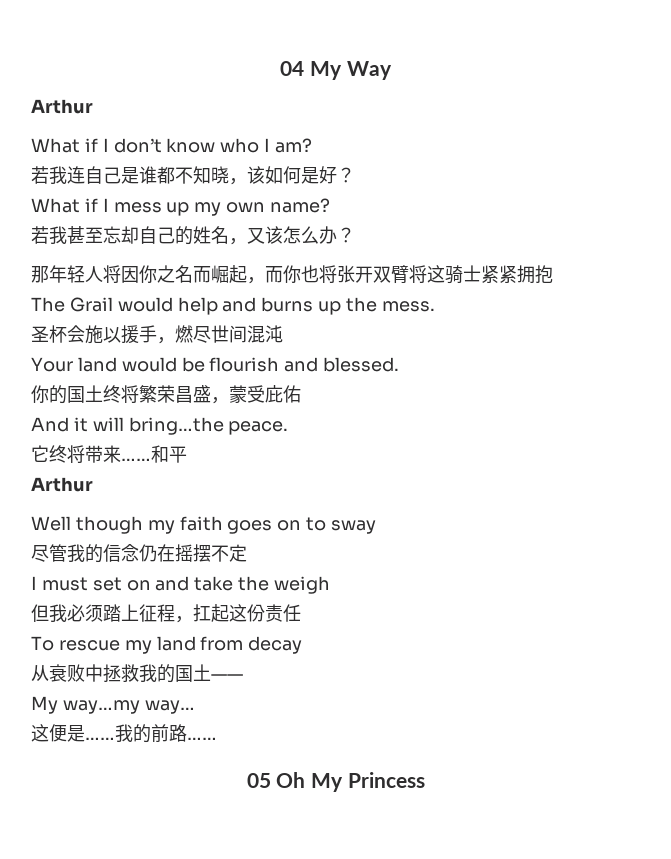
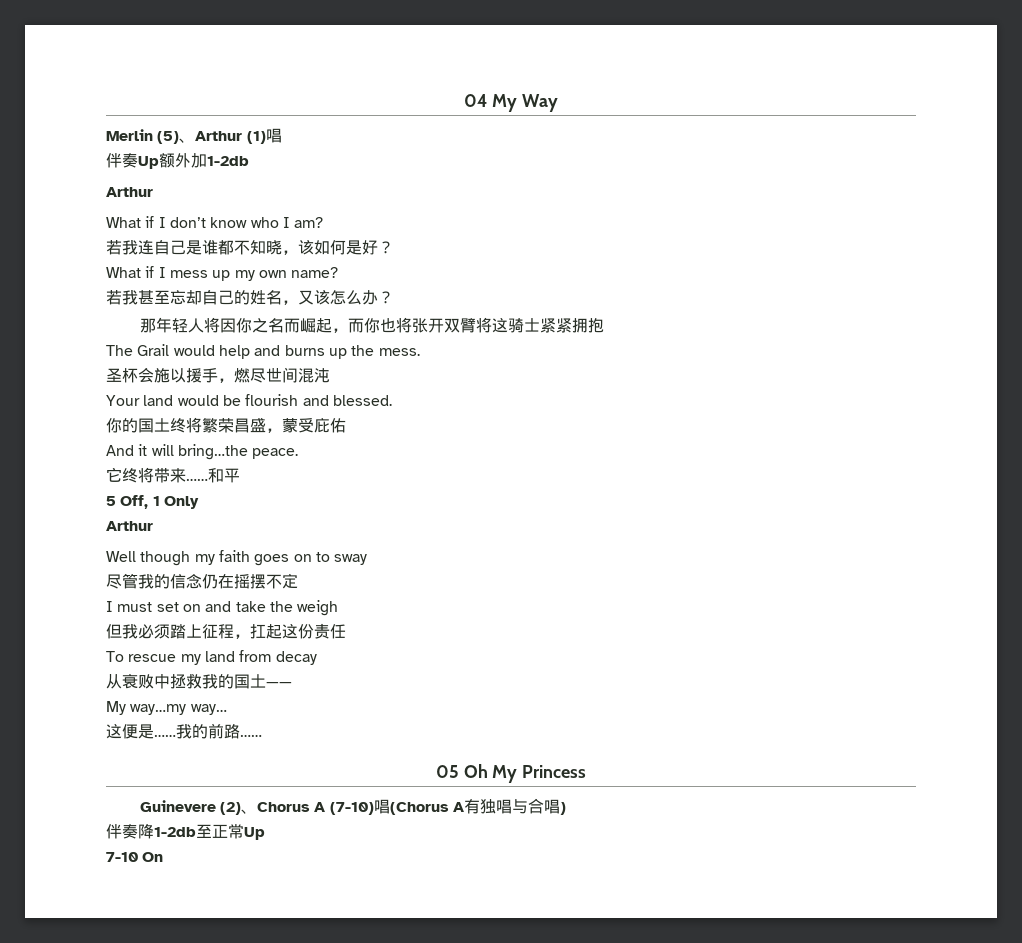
+ Merlin (5)、Arthur (1)唱
+ 伴奏Up额外加1-2db
+ 5 Off, 1 Only
+ Guinevere (2)、Chorus A (7-10)唱(Chorus A有独唱与合唱)
+ 伴奏降1-2db至正常Up
+ 7-10 On

